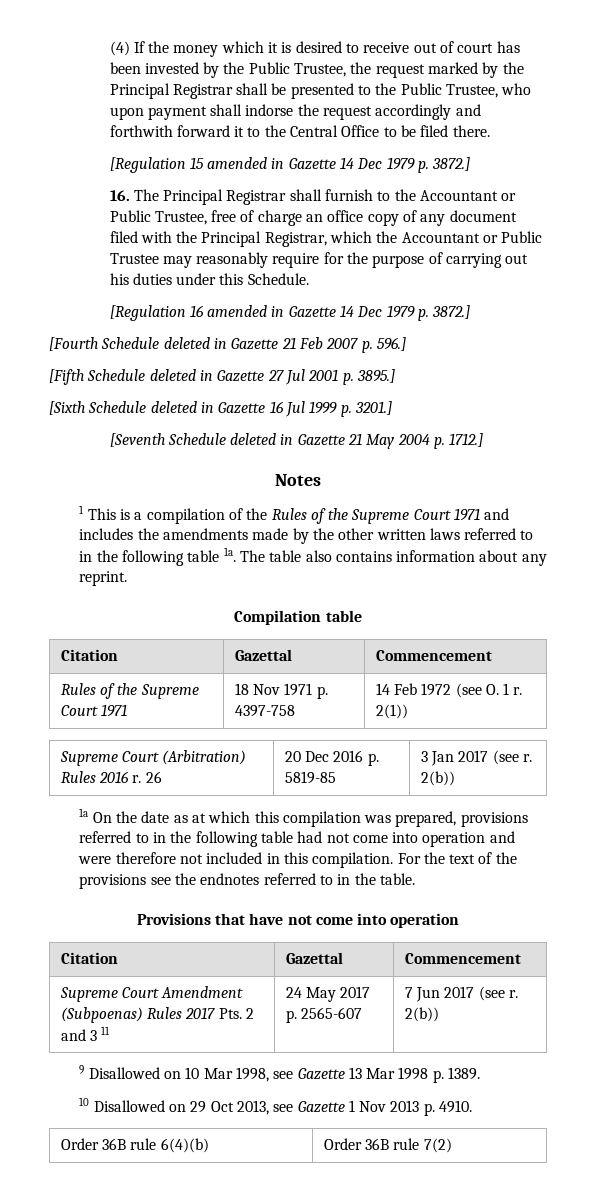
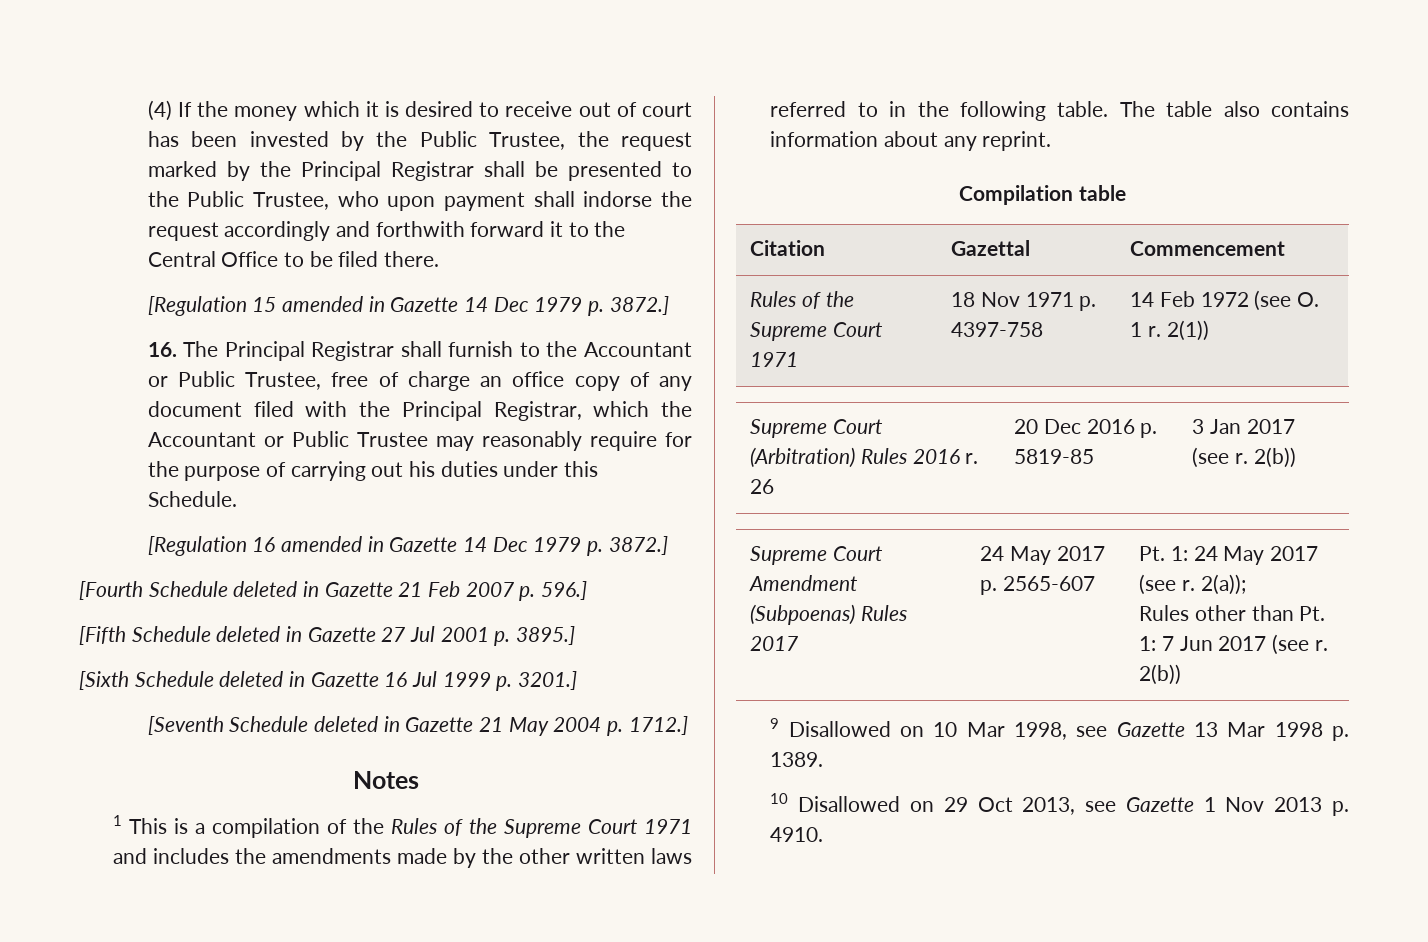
- 1 This is a compilation of the Rules of the Supreme Court 1971 and includes the amendments made by the other written laws referred to in the following table 1a.
+ 1 This is a compilation of the Rules of the Supreme Court 1971 and includes the amendments made by the other written laws referred to in the following table.
- 1a On the date as at which this compilation was prepared, provisions referred to in the following table had not come into operation and were therefore not included in this compilation. For the text of the provisions see the endnotes referred to in the table.
- Provisions that have not come into operation
- Citation | Gazettal | Commencement
- Supreme Court Amendment (Subpoenas) Rules 2017 Pts. 2 and 3 11 | 24 May 2017 p. 2565-607 | 7 Jun 2017 (see r. 2(b))
+ Supreme Court Amendment (Subpoenas) Rules 2017 | 24 May 2017 p. 2565-607 | Pt. 1: 24 May 2017 (see r. 2(a));
+ Rules other than Pt. 1: 7 Jun 2017 (see r. 2(b))
- Order 36B rule 6(4)(b) | Order 36B rule 7(2)

